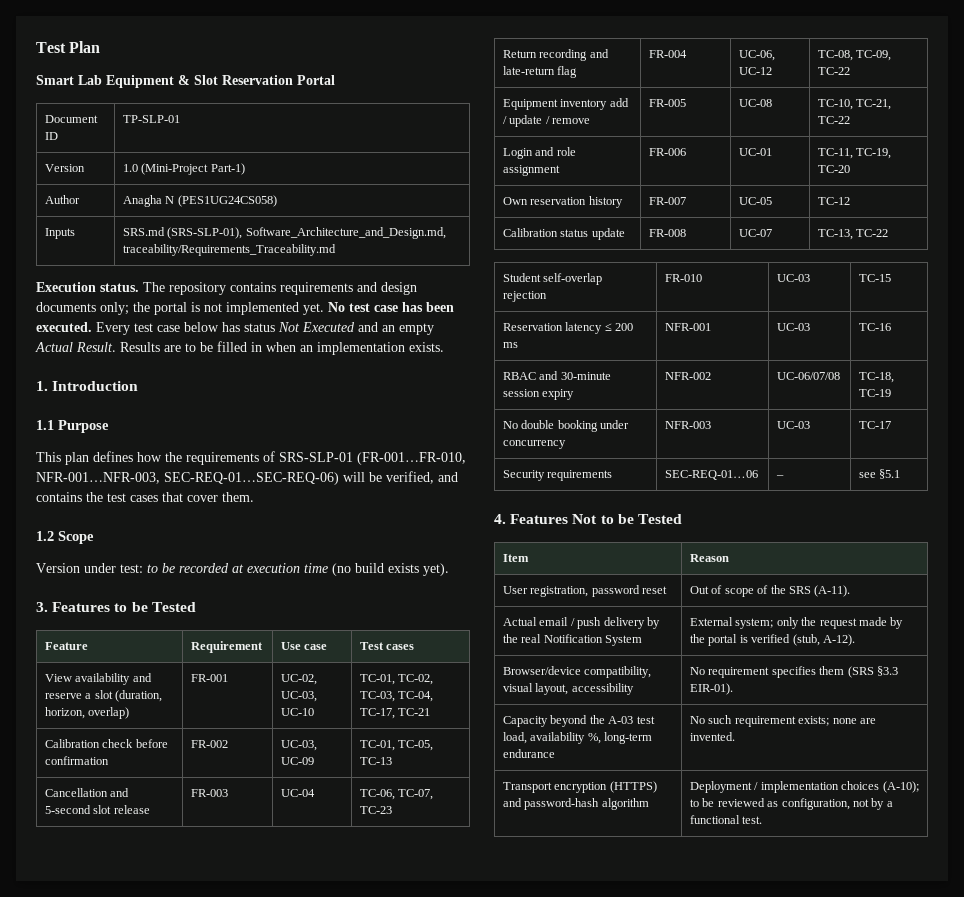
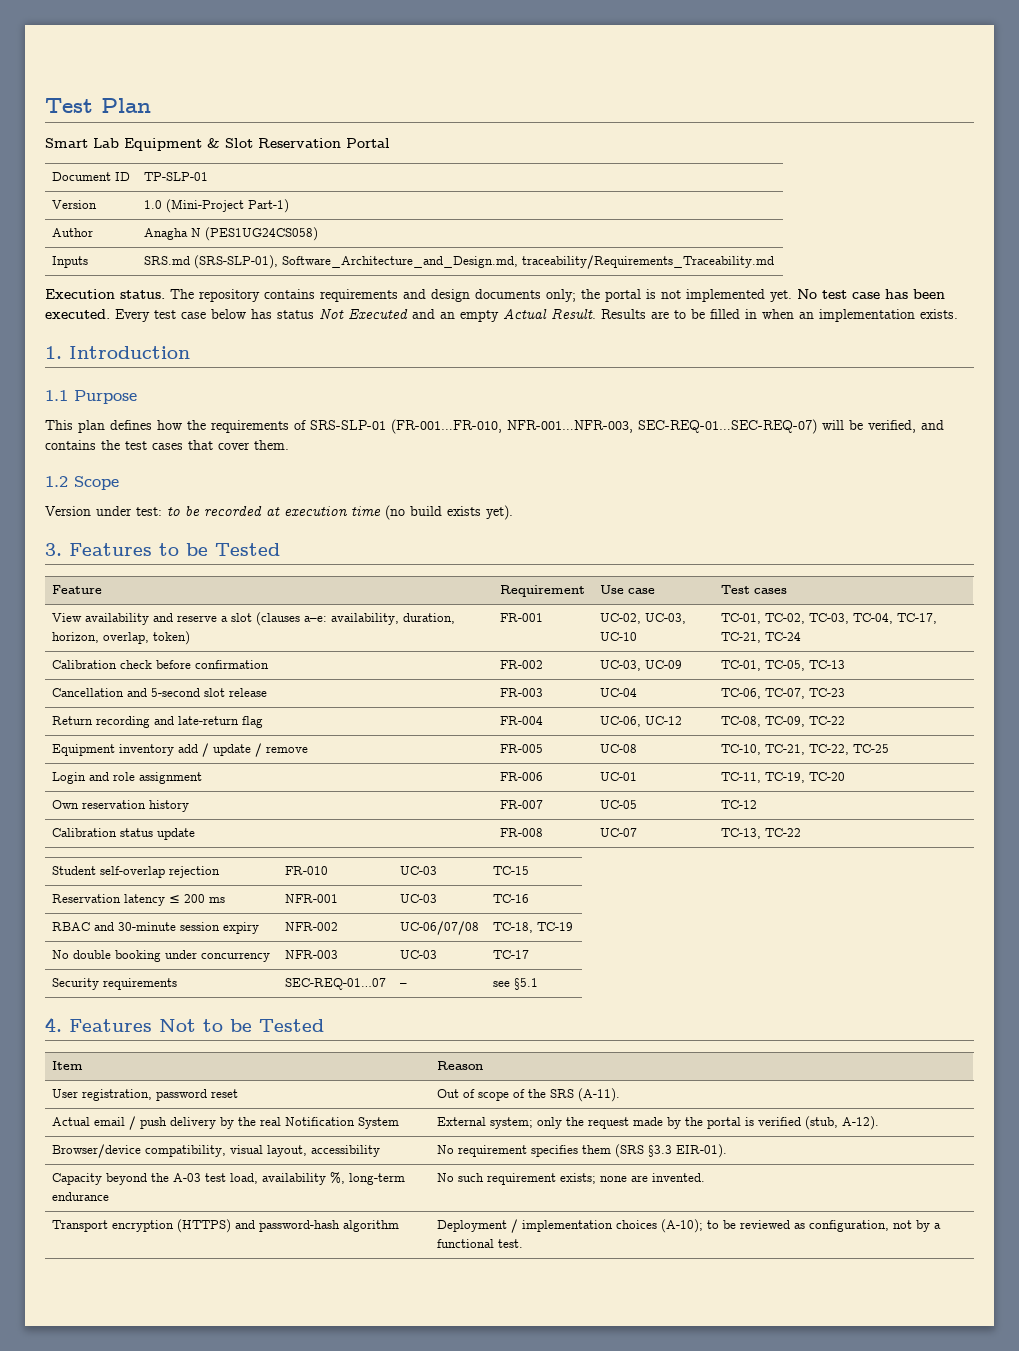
- This plan defines how the requirements of SRS-SLP-01 (FR-001…FR-010, NFR-001…NFR-003, SEC-REQ-01…SEC-REQ-06) will be verified, and contains the test cases that cover them.
+ This plan defines how the requirements of SRS-SLP-01 (FR-001…FR-010, NFR-001…NFR-003, SEC-REQ-01…SEC-REQ-07) will be verified, and contains the test cases that cover them.
- View availability and reserve a slot (duration, horizon, overlap) | FR-001 | UC-02, UC-03, UC-10 | TC-01, TC-02, TC-03, TC-04, TC-17, TC-21
+ View availability and reserve a slot (clauses a–e: availability, duration, horizon, overlap, token) | FR-001 | UC-02, UC-03, UC-10 | TC-01, TC-02, TC-03, TC-04, TC-17, TC-21, TC-24
- Equipment inventory add / update / remove | FR-005 | UC-08 | TC-10, TC-21, TC-22
+ Equipment inventory add / update / remove | FR-005 | UC-08 | TC-10, TC-21, TC-22, TC-25
- Security requirements | SEC-REQ-01…06 | – | see §5.1
+ Security requirements | SEC-REQ-01…07 | – | see §5.1

